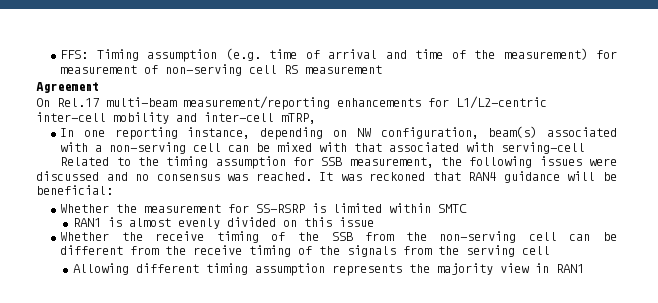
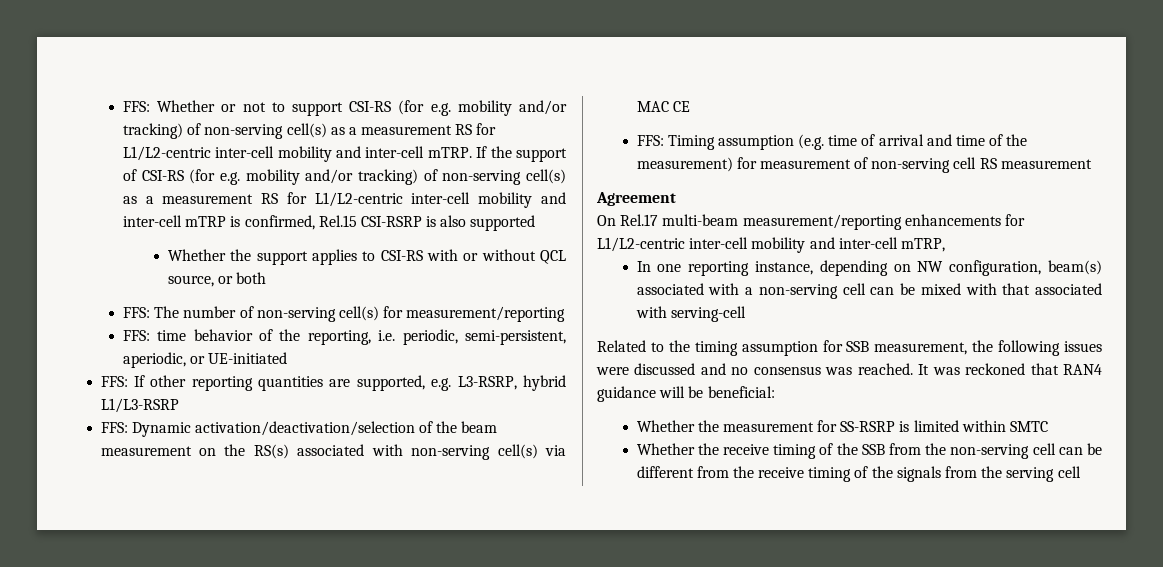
+ FFS: Whether or not to support CSI-RS (for e.g. mobility and/or tracking) of non-serving cell(s) as a measurement RS for L1/L2-centric inter-cell mobility and inter-cell mTRP. If the support of CSI-RS (for e.g. mobility and/or tracking) of non-serving cell(s) as a measurement RS for L1/L2-centric inter-cell mobility and inter-cell mTRP is confirmed, Rel.15 CSI-RSRP is also supported
+ Whether the support applies to CSI-RS with or without QCL source, or both
+ FFS: The number of non-serving cell(s) for measurement/reporting
+ FFS: time behavior of the reporting, i.e. periodic, semi-persistent, aperiodic, or UE-initiated
+ FFS: If other reporting quantities are supported, e.g. L3-RSRP, hybrid L1/L3-RSRP
+ FFS: Dynamic activation/deactivation/selection of the beam measurement on the RS(s) associated with non-serving cell(s) via MAC CE
- RAN1 is almost evenly divided on this issue
- Allowing different timing assumption represents the majority view in RAN1

